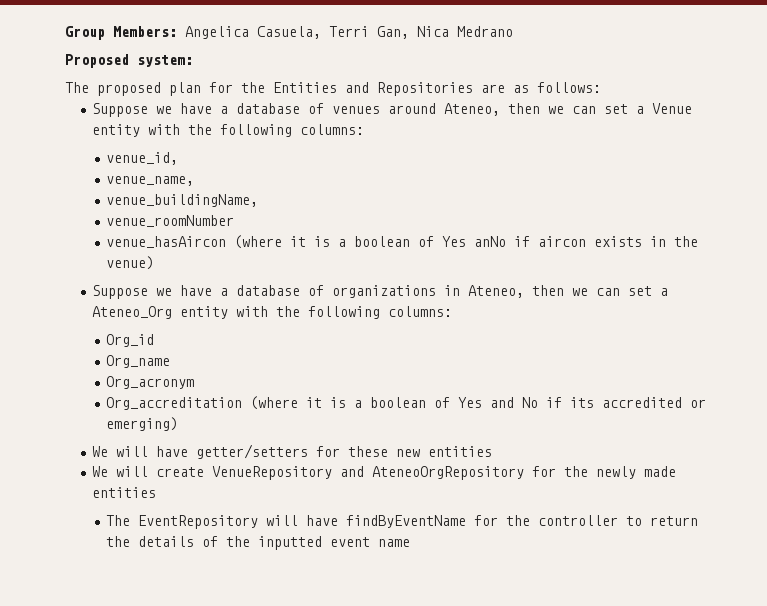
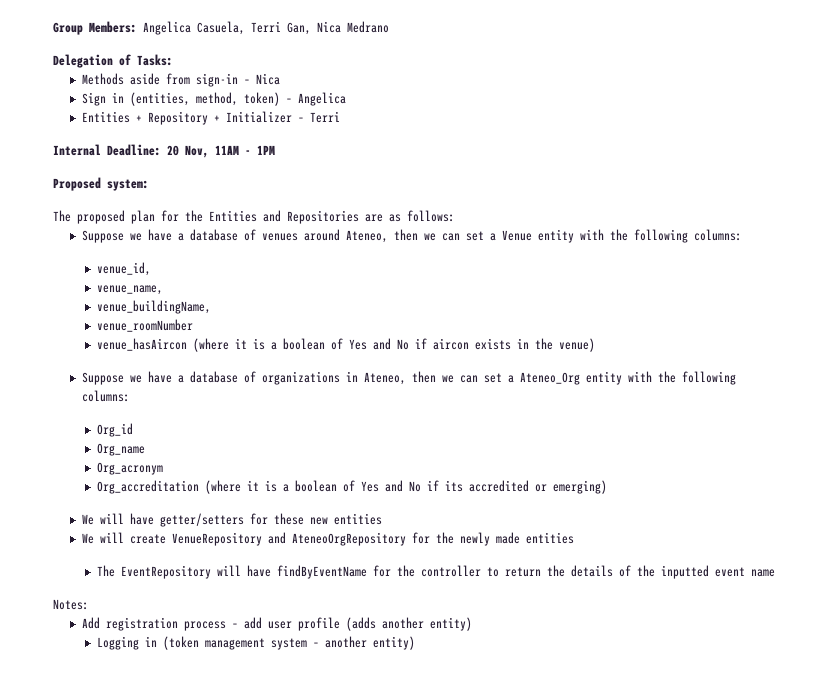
+ Delegation of Tasks:
+ Methods aside from sign-in – Nica
+ Sign in (entities, method, token) – Angelica
+ Entities + Repository + Initializer – Terri
+ Internal Deadline: 20 Nov, 11AM - 1PM
- venue_hasAircon (where it is a boolean of Yes anNo if aircon exists in the venue)
+ venue_hasAircon (where it is a boolean of Yes and No if aircon exists in the venue)
+ Notes:
+ Add registration process – add user profile (adds another entity)
+ Logging in (token management system – another entity)

